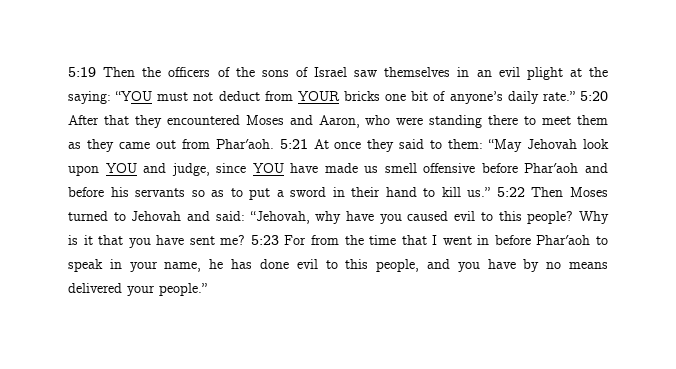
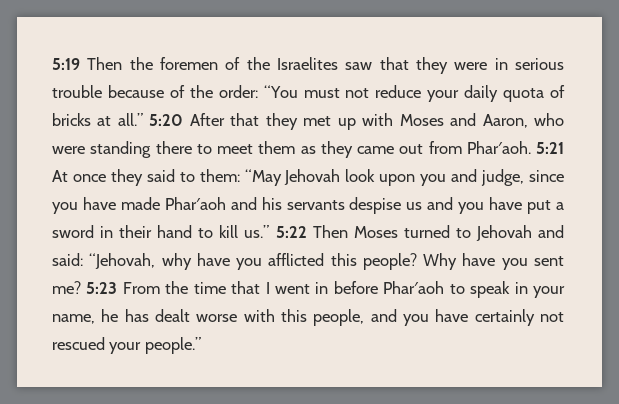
- 5:19 Then the officers of the sons of Israel saw themselves in an evil plight at the saying: “YOU must not deduct from YOUR bricks one bit of anyone’s daily rate.”
+ 5:19 Then the foremen of the Israelites saw that they were in serious trouble because of the order: “You must not reduce your daily quota of bricks at all.”
- 5:20 After that they encountered Moses and Aaron, who were standing there to meet them as they came out from Phar′aoh.
+ 5:20 After that they met up with Moses and Aaron, who were standing there to meet them as they came out from Phar′aoh.
- 5:21 At once they said to them: “May Jehovah look upon YOU and judge, since YOU have made us smell offensive before Phar′aoh and before his servants so as to put a sword in their hand to kill us.”
+ 5:21 At once they said to them: “May Jehovah look upon you and judge, since you have made Phar′aoh and his servants despise us and you have put a sword in their hand to kill us.”
- 5:22 Then Moses turned to Jehovah and said: “Jehovah, why have you caused evil to this people? Why is it that you have sent me?
+ 5:22 Then Moses turned to Jehovah and said: “Jehovah, why have you afflicted this people? Why have you sent me?
- 5:23 For from the time that I went in before Phar′aoh to speak in your name, he has done evil to this people, and you have by no means delivered your people.”
+ 5:23 From the time that I went in before Phar′aoh to speak in your name, he has dealt worse with this people, and you have certainly not rescued your people.”

